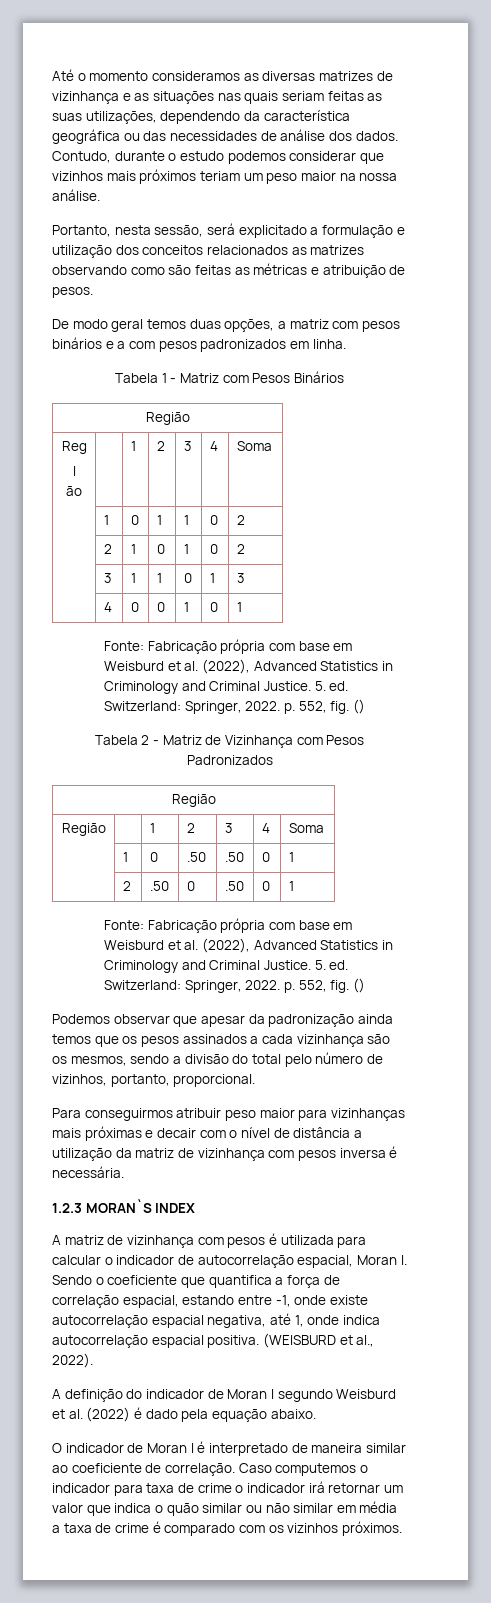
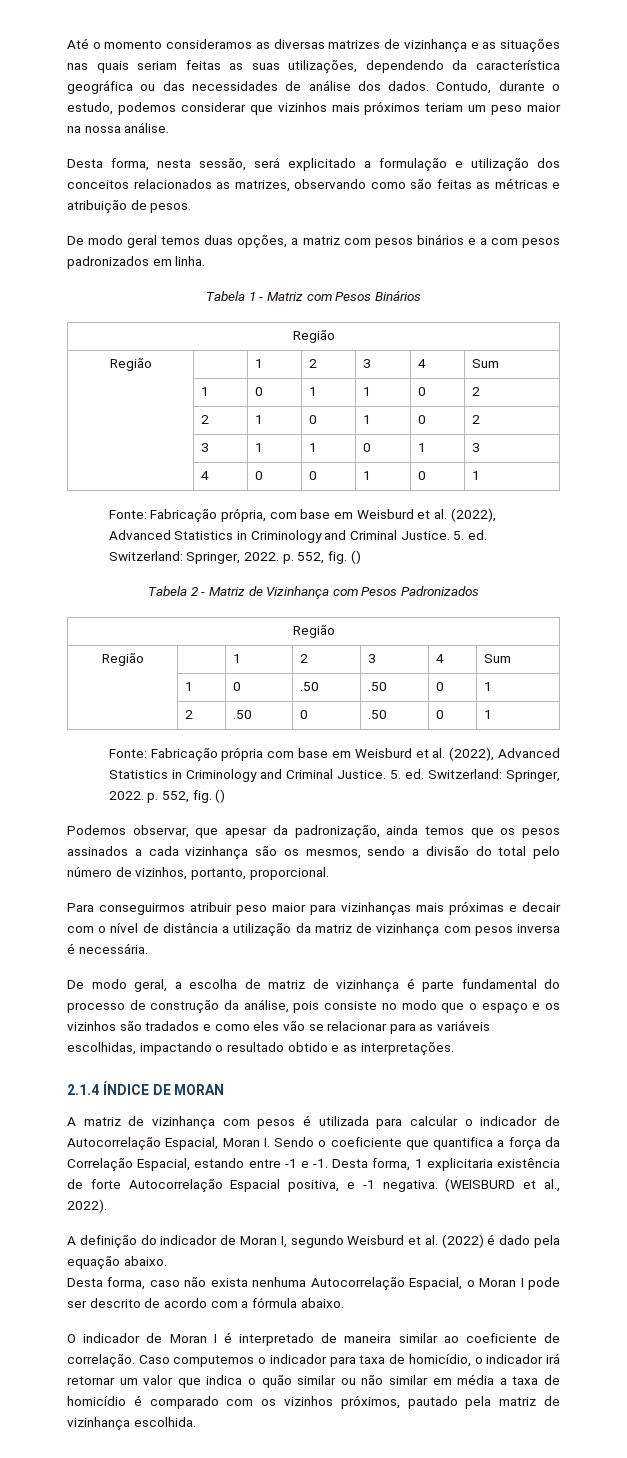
- Contudo, durante o estudo podemos considerar que vizinhos mais próximos teriam um peso maior na nossa análise.
+ Contudo, durante o estudo, podemos considerar que vizinhos mais próximos teriam um peso maior na nossa análise.
- Portanto, nesta sessão, será explicitado a formulação e utilização dos conceitos relacionados as matrizes observando como são feitas as métricas e atribuição de pesos.
+ Desta forma, nesta sessão, será explicitado a formulação e utilização dos conceitos relacionados as matrizes, observando como são feitas as métricas e atribuição de pesos.
  Tabela 1 - Matriz com Pesos Binários
  Região
- Reg
- I
- ão | | 1 | 2 | 3 | 4 | Soma
+ Região | | 1 | 2 | 3 | 4 | Sum
  | 4 | 0 | 0 | 1 | 0 | 1
- Fonte: Fabricação própria com base em Weisburd et al. (2022), Advanced Statistics in Criminology and Criminal Justice.
+ Fonte: Fabricação própria, com base em Weisburd et al. (2022), Advanced Statistics in Criminology and Criminal Justice.
  Tabela 2 - Matriz de Vizinhança com Pesos Padronizados
  Região
- Região | | 1 | 2 | 3 | 4 | Soma
+ Região | | 1 | 2 | 3 | 4 | Sum
- Podemos observar que apesar da padronização ainda temos que os pesos assinados a cada vizinhança são os mesmos, sendo a divisão do total pelo número de vizinhos, portanto, proporcional.
+ Podemos observar, que apesar da padronização, ainda temos que os pesos assinados a cada vizinhança são os mesmos, sendo a divisão do total pelo número de vizinhos, portanto, proporcional.
- 1.2.3 MORAN`S INDEX
+ De modo geral, a escolha de matriz de vizinhança é parte fundamental do processo de construção da análise, pois consiste no modo que o espaço e os vizinhos são tradados e como eles vão se relacionar para as variáveis escolhidas, impactando o resultado obtido e as interpretações.
+ 2.1.4 ÍNDICE DE MORAN
- A matriz de vizinhança com pesos é utilizada para calcular o indicador de autocorrelação espacial, Moran I. Sendo o coeficiente que quantifica a força de correlação espacial, estando entre -1, onde existe autocorrelação espacial negativa, até 1, onde indica autocorrelação espacial positiva.
+ A matriz de vizinhança com pesos é utilizada para calcular o indicador de Autocorrelação Espacial, Moran I. Sendo o coeficiente que quantifica a força da Correlação Espacial, estando entre -1 e -1. Desta forma, 1 explicitaria existência de forte Autocorrelação Espacial positiva, e -1 negativa.
- A definição do indicador de Moran I segundo Weisburd et al. (2022) é dado pela equação abaixo.
+ A definição do indicador de Moran I, segundo Weisburd et al. (2022) é dado pela equação abaixo.
+ Desta forma, caso não exista nenhuma Autocorrelação Espacial, o Moran I pode ser descrito de acordo com a fórmula abaixo.
- Caso computemos o indicador para taxa de crime o indicador irá retornar um valor que indica o quão similar ou não similar em média a taxa de crime é comparado com os vizinhos próximos.
+ Caso computemos o indicador para taxa de homicídio, o indicador irá retornar um valor que indica o quão similar ou não similar em média a taxa de homicídio é comparado com os vizinhos próximos, pautado pela matriz de vizinhança escolhida.

